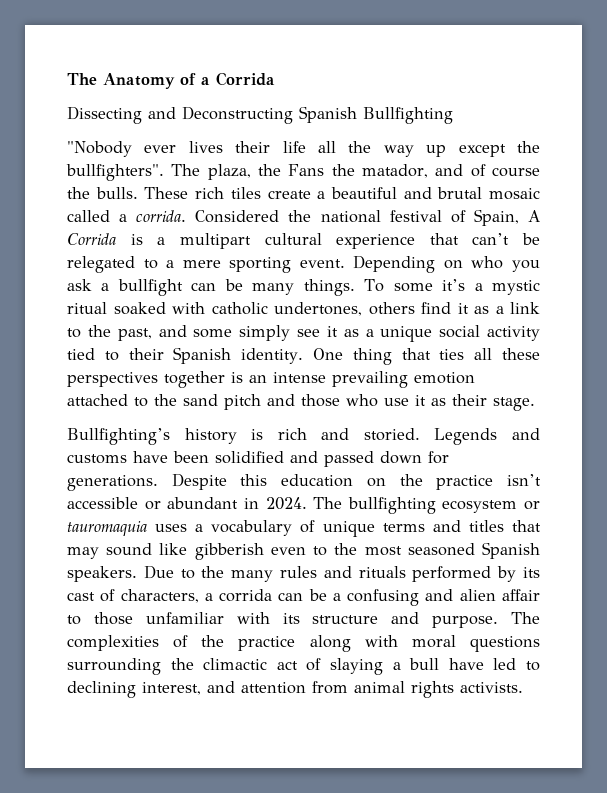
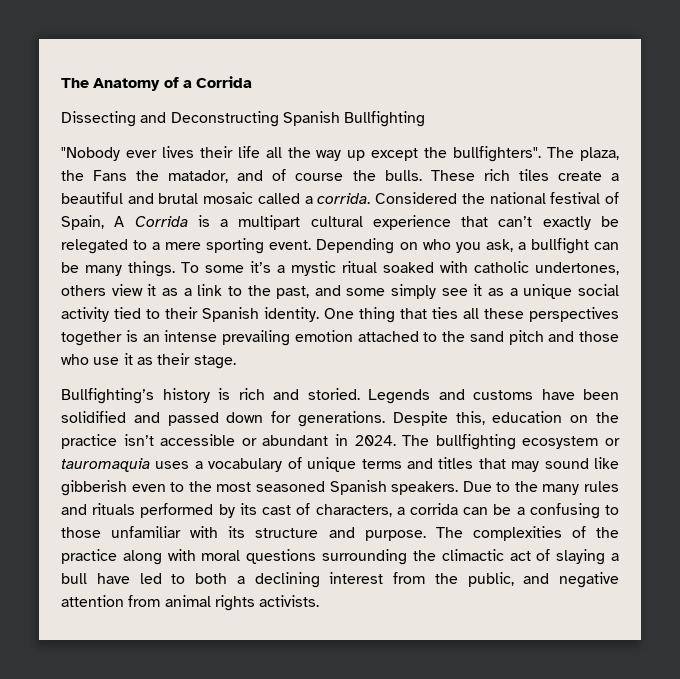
- Considered the national festival of Spain, A Corrida is a multipart cultural experience that can’t be relegated to a mere sporting event.
+ Considered the national festival of Spain, A Corrida is a multipart cultural experience that can’t exactly be relegated to a mere sporting event.
- Depending on who you ask a bullfight can be many things.
+ Depending on who you ask, a bullfight can be many things.
- To some it’s a mystic ritual soaked with catholic undertones, others find it as a link to the past, and some simply see it as a unique social activity tied to their Spanish identity.
+ To some it’s a mystic ritual soaked with catholic undertones, others view it as a link to the past, and some simply see it as a unique social activity tied to their Spanish identity.
- Despite this education on the practice isn’t accessible or abundant in 2024.
+ Despite this, education on the practice isn’t accessible or abundant in 2024.
- Due to the many rules and rituals performed by its cast of characters, a corrida can be a confusing and alien affair to those unfamiliar with its structure and purpose.
+ Due to the many rules and rituals performed by its cast of characters, a corrida can be a confusing to those unfamiliar with its structure and purpose.
- The complexities of the practice along with moral questions surrounding the climactic act of slaying a bull have led to declining interest, and attention from animal rights activists.
+ The complexities of the practice along with moral questions surrounding the climactic act of slaying a bull have led to both a declining interest from the public, and negative attention from animal rights activists.

